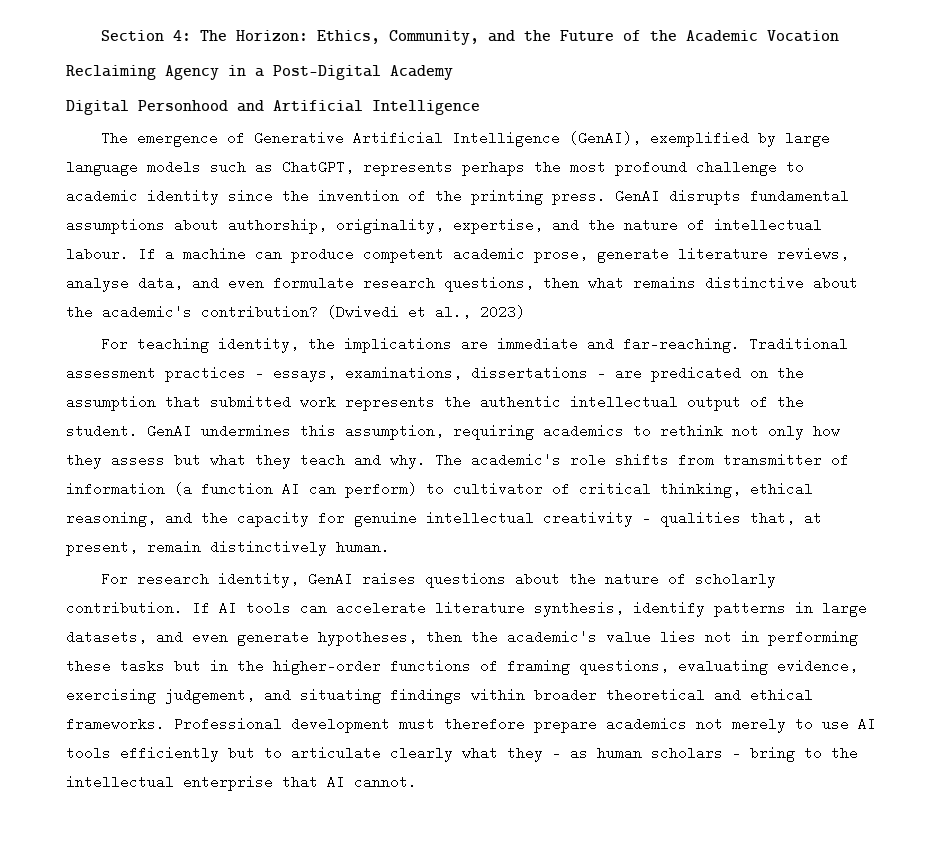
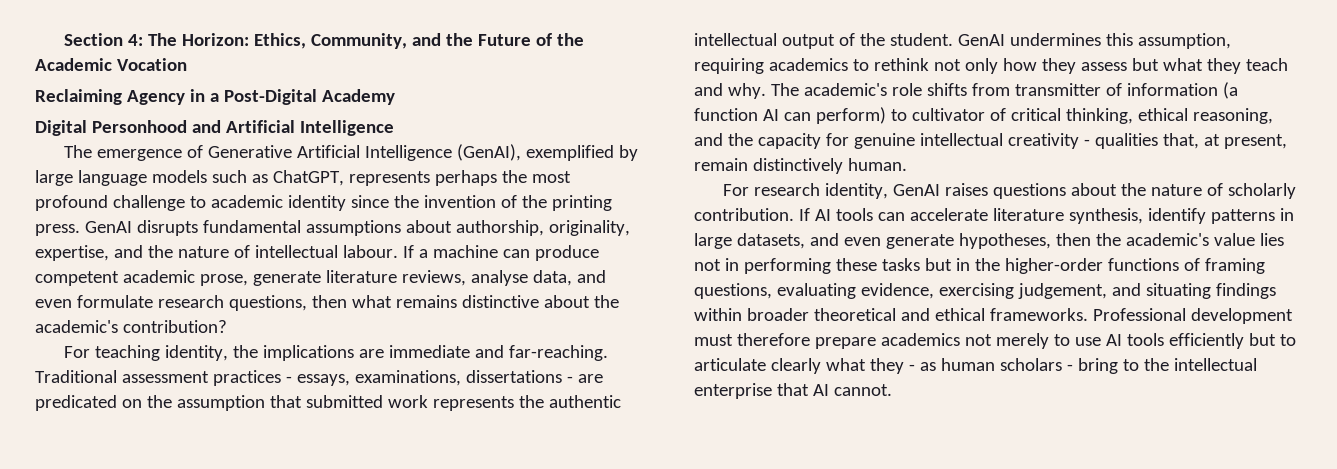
- (Dwivedi et al., 2023)

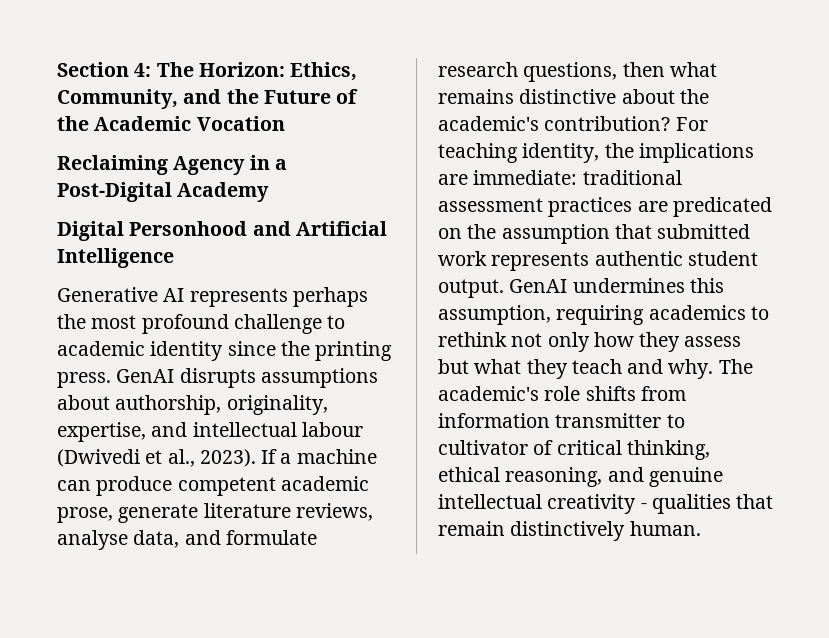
- The emergence of Generative Artificial Intelligence (GenAI), exemplified by large language models such as ChatGPT, represents perhaps the most profound challenge to academic identity since the invention of the printing press.
+ Generative AI represents perhaps the most profound challenge to academic identity since the printing press.
- GenAI disrupts fundamental assumptions about authorship, originality, expertise, and the nature of intellectual labour.
+ GenAI disrupts assumptions about authorship, originality, expertise, and intellectual labour (Dwivedi et al., 2023).
- If a machine can produce competent academic prose, generate literature reviews, analyse data, and even formulate research questions, then what remains distinctive about the academic's contribution?
- For teaching identity, the implications are immediate and far-reaching. Traditional assessment practices - essays, examinations, dissertations - are predicated on the assumption that submitted work represents the authentic intellectual output of the student.
+ If a machine can produce competent academic prose, generate literature reviews, analyse data, and formulate research questions, then what remains distinctive about the academic's contribution? For teaching identity, the implications are immediate: traditional assessment practices are predicated on the assumption that submitted work represents authentic student output.
- The academic's role shifts from transmitter of information (a function AI can perform) to cultivator of critical thinking, ethical reasoning, and the capacity for genuine intellectual creativity - qualities that, at present, remain distinctively human.
+ The academic's role shifts from information transmitter to cultivator of critical thinking, ethical reasoning, and genuine intellectual creativity - qualities that remain distinctively human.
- For research identity, GenAI raises questions about the nature of scholarly contribution. If AI tools can accelerate literature synthesis, identify patterns in large datasets, and even generate hypotheses, then the academic's value lies not in performing these tasks but in the higher-order functions of framing questions, evaluating evidence, exercising judgement, and situating findings within broader theoretical and ethical frameworks. Professional development must therefore prepare academics not merely to use AI tools efficiently but to articulate clearly what they - as human scholars - bring to the intellectual enterprise that AI cannot.

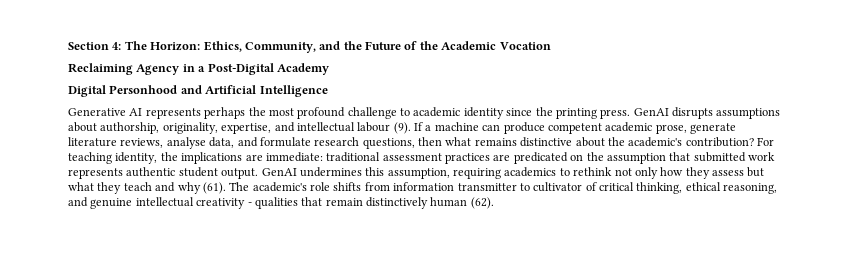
- GenAI disrupts assumptions about authorship, originality, expertise, and intellectual labour (Dwivedi et al., 2023).
+ GenAI disrupts assumptions about authorship, originality, expertise, and intellectual labour (9).
- GenAI undermines this assumption, requiring academics to rethink not only how they assess but what they teach and why.
+ GenAI undermines this assumption, requiring academics to rethink not only how they assess but what they teach and why (61).
- The academic's role shifts from information transmitter to cultivator of critical thinking, ethical reasoning, and genuine intellectual creativity - qualities that remain distinctively human.
+ The academic's role shifts from information transmitter to cultivator of critical thinking, ethical reasoning, and genuine intellectual creativity - qualities that remain distinctively human (62).

